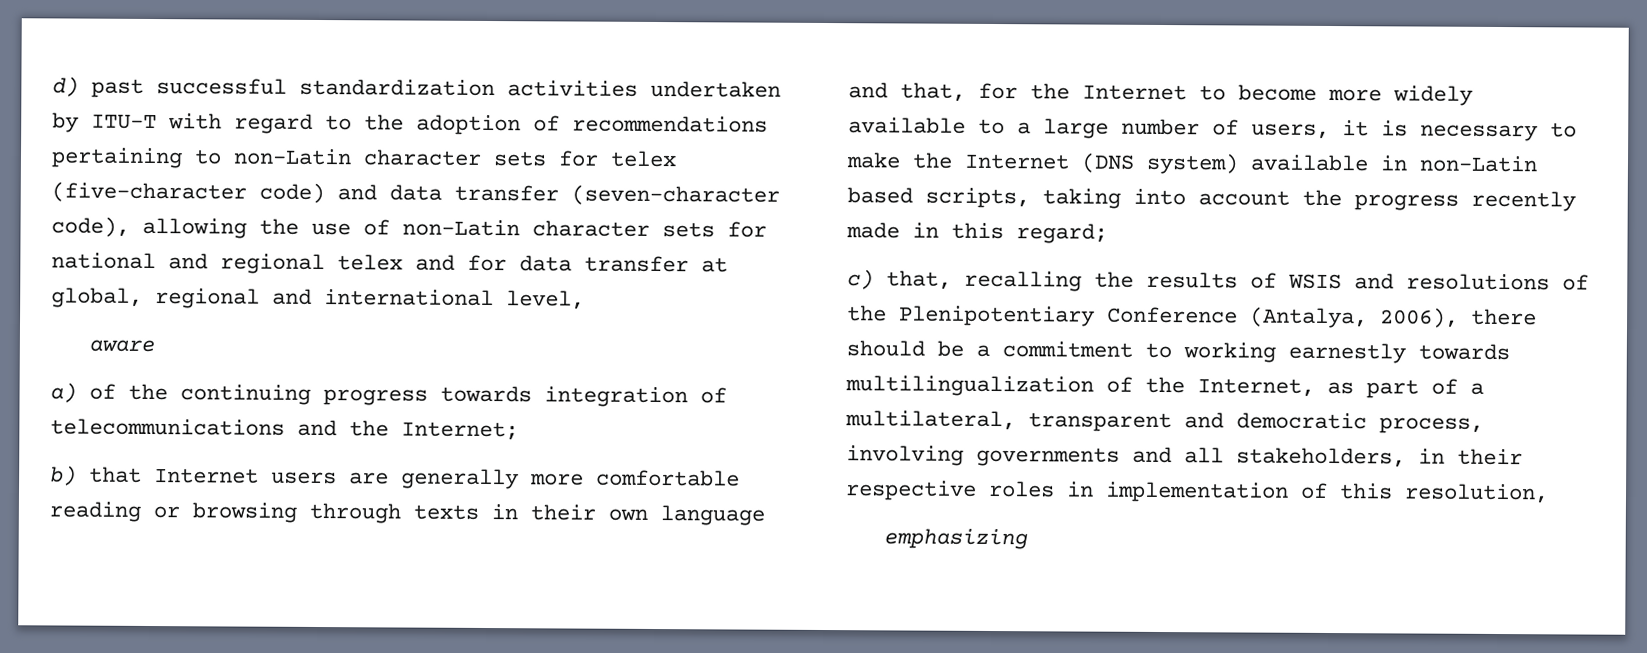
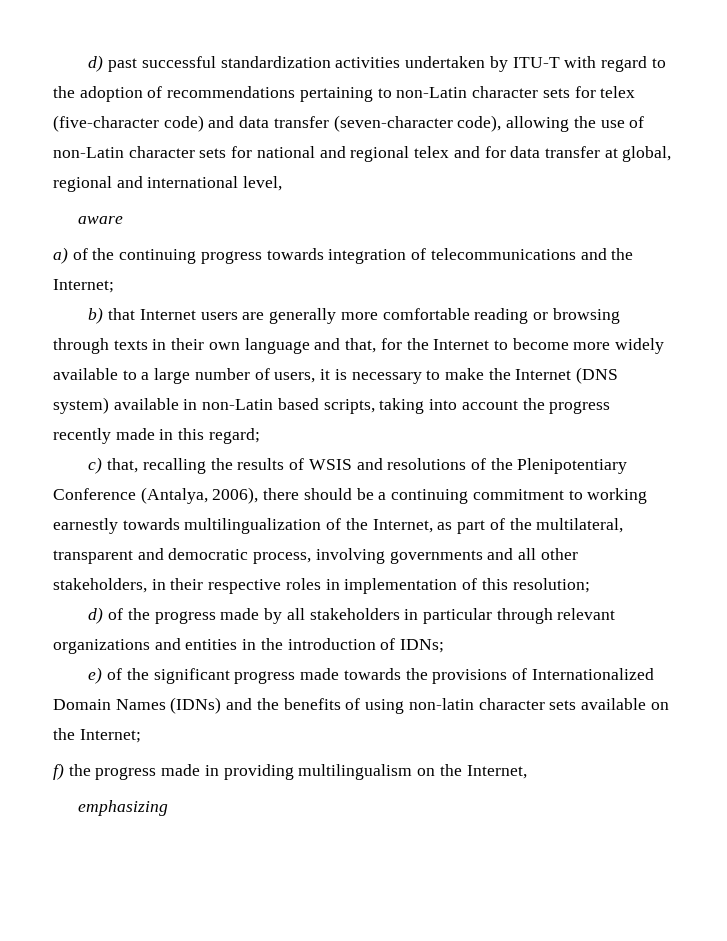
- c) that, recalling the results of WSIS and resolutions of the Plenipotentiary Conference (Antalya, 2006), there should be a commitment to working earnestly towards multilingualization of the Internet, as part of a multilateral, transparent and democratic process, involving governments and all stakeholders, in their respective roles in implementation of this resolution,
+ c) that, recalling the results of WSIS and resolutions of the Plenipotentiary Conference (Antalya, 2006), there should be a continuing commitment to working earnestly towards multilingualization of the Internet, as part of the multilateral, transparent and democratic process, involving governments and all other stakeholders, in their respective roles in implementation of this resolution;
+ d) of the progress made by all stakeholders in particular through relevant organizations and entities in the introduction of IDNs;
+ e) of the significant progress made towards the provisions of Internationalized Domain Names (IDNs) and the benefits of using non-latin character sets available on the Internet;
+ f) the progress made in providing multilingualism on the Internet,

